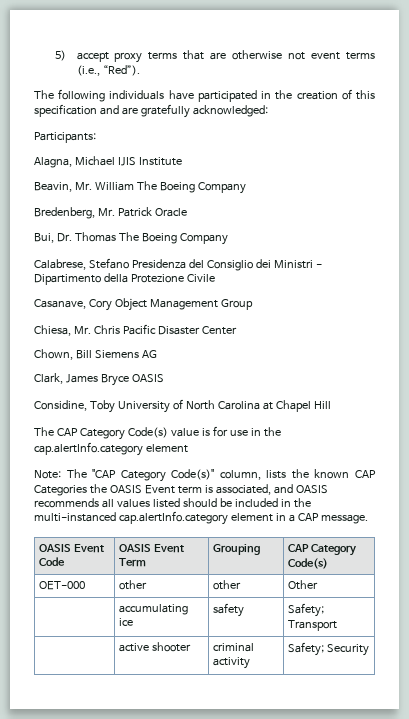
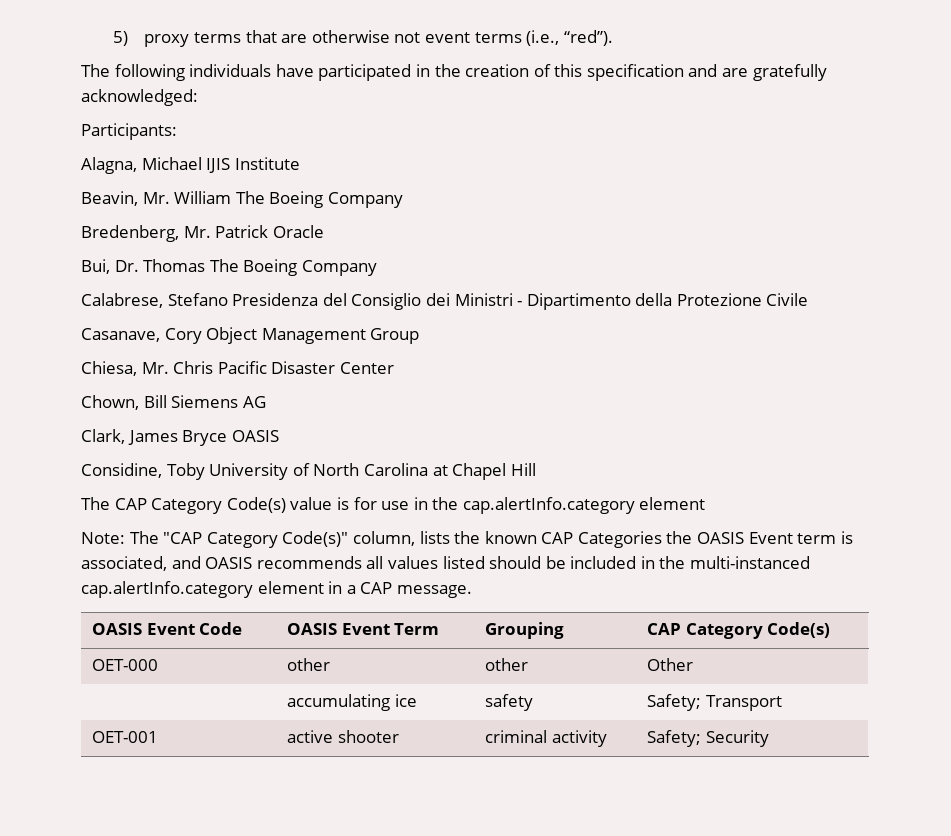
- 5) accept proxy terms that are otherwise not event terms (i.e., “Red”).
+ 5) proxy terms that are otherwise not event terms (i.e., “red”).
- | active shooter | criminal activity | Safety; Security
+ OET-001 | active shooter | criminal activity | Safety; Security

